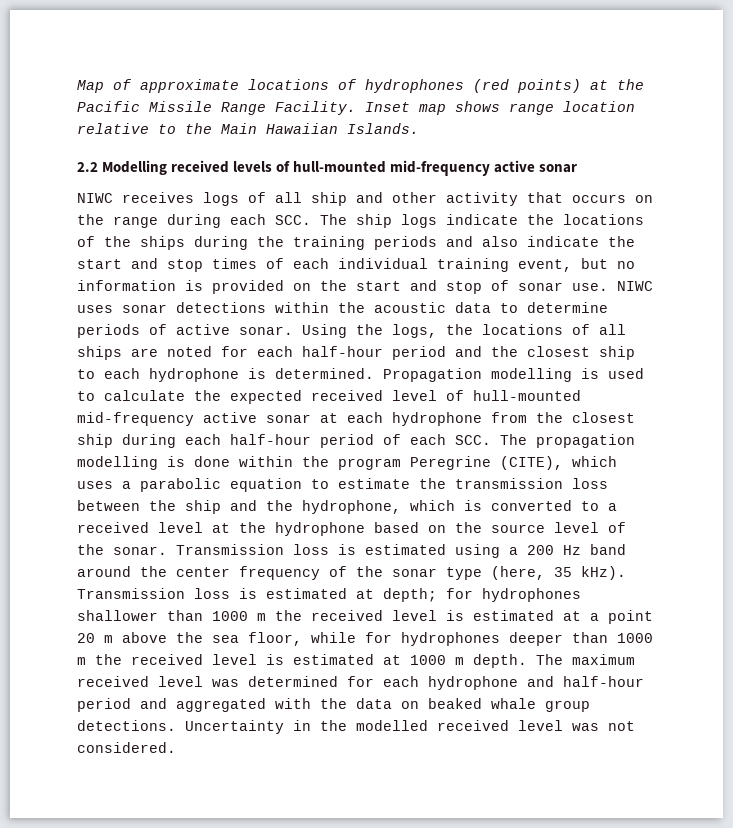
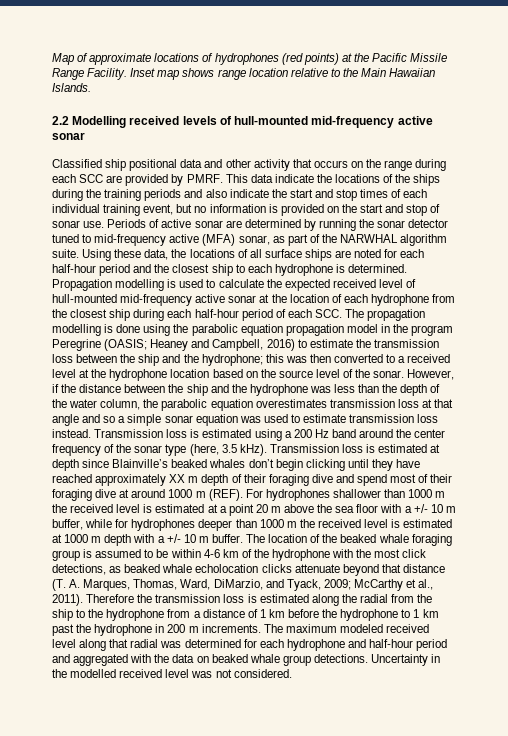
- NIWC receives logs of all ship and other activity that occurs on the range during each SCC. The ship logs indicate the locations of the ships during the training periods and also indicate the start and stop times of each individual training event, but no information is provided on the start and stop of sonar use.
+ Classified ship positional data and other activity that occurs on the range during each SCC are provided by PMRF. This data indicate the locations of the ships during the training periods and also indicate the start and stop times of each individual training event, but no information is provided on the start and stop of sonar use.
- NIWC uses sonar detections within the acoustic data to determine periods of active sonar. Using the logs, the locations of all ships are noted for each half-hour period and the closest ship to each hydrophone is determined.
+ Periods of active sonar are determined by running the sonar detector tuned to mid-frequency active (MFA) sonar, as part of the NARWHAL algorithm suite. Using these data, the locations of all surface ships are noted for each half-hour period and the closest ship to each hydrophone is determined.
- Propagation modelling is used to calculate the expected received level of hull-mounted mid-frequency active sonar at each hydrophone from the closest ship during each half-hour period of each SCC. The propagation modelling is done within the program Peregrine (CITE), which uses a parabolic equation to estimate the transmission loss between the ship and the hydrophone, which is converted to a received level at the hydrophone based on the source level of the sonar.
+ Propagation modelling is used to calculate the expected received level of hull-mounted mid-frequency active sonar at the location of each hydrophone from the closest ship during each half-hour period of each SCC. The propagation modelling is done using the parabolic equation propagation model in the program Peregrine (OASIS; Heaney and Campbell, 2016) to estimate the transmission loss between the ship and the hydrophone; this was then converted to a received level at the hydrophone location based on the source level of the sonar.
+ However, if the distance between the ship and the hydrophone was less than the depth of the water column, the parabolic equation overestimates transmission loss at that angle and so a simple sonar equation was used to estimate transmission loss instead.
- Transmission loss is estimated using a 200 Hz band around the center frequency of the sonar type (here, 35 kHz).
+ Transmission loss is estimated using a 200 Hz band around the center frequency of the sonar type (here, 3.5 kHz).
- Transmission loss is estimated at depth; for hydrophones shallower than 1000 m the received level is estimated at a point 20 m above the sea floor, while for hydrophones deeper than 1000 m the received level is estimated at 1000 m depth.
+ Transmission loss is estimated at depth since Blainville’s beaked whales don’t begin clicking until they have reached approximately XX m depth of their foraging dive and spend most of their foraging dive at around 1000 m (REF). For hydrophones shallower than 1000 m the received level is estimated at a point 20 m above the sea floor with a +/- 10 m buffer, while for hydrophones deeper than 1000 m the received level is estimated at 1000 m depth with a +/- 10 m buffer. The location of the beaked whale foraging group is assumed to be within 4-6 km of the hydrophone with the most click detections, as beaked whale echolocation clicks attenuate beyond that distance (T. A. Marques, Thomas, Ward, DiMarzio, and Tyack, 2009; McCarthy et al., 2011). Therefore the transmission loss is estimated along the radial from the ship to the hydrophone from a distance of 1 km before the hydrophone to 1 km past the hydrophone in 200 m increments.
- The maximum received level was determined for each hydrophone and half-hour period and aggregated with the data on beaked whale group detections.
+ The maximum modeled received level along that radial was determined for each hydrophone and half-hour period and aggregated with the data on beaked whale group detections.

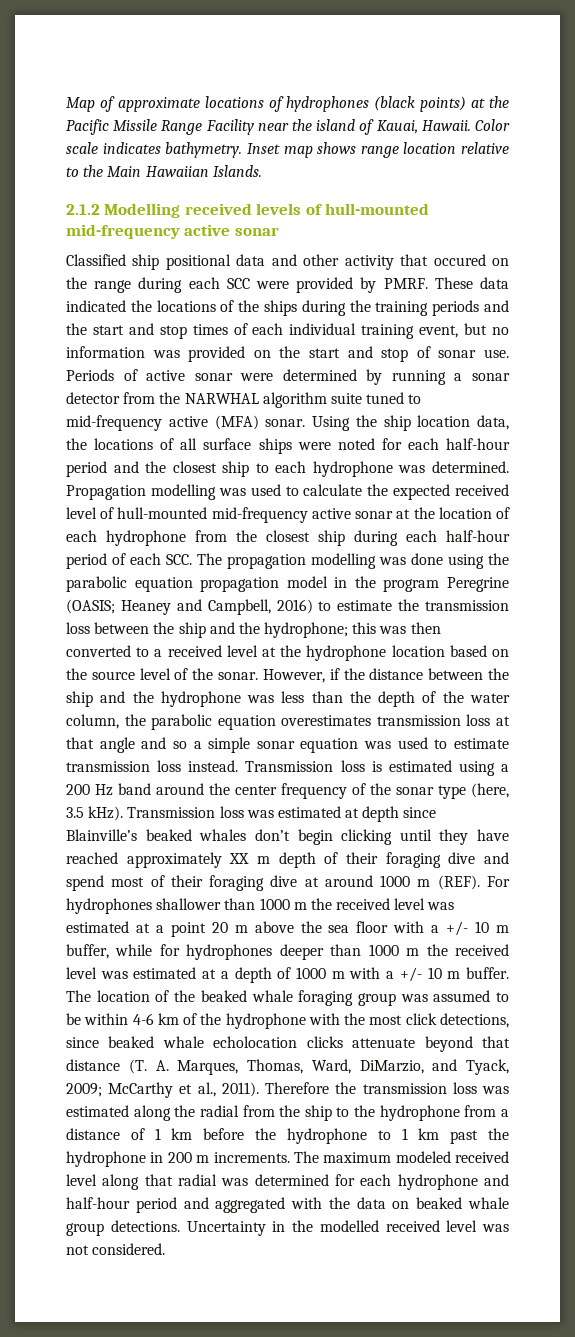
- Map of approximate locations of hydrophones (red points) at the Pacific Missile Range Facility.
+ Map of approximate locations of hydrophones (black points) at the Pacific Missile Range Facility near the island of Kauai, Hawaii. Color scale indicates bathymetry.
- 2.2 Modelling received levels of hull-mounted mid-frequency active sonar
+ 2.1.2 Modelling received levels of hull-mounted mid-frequency active sonar
- Classified ship positional data and other activity that occurs on the range during each SCC are provided by PMRF.
+ Classified ship positional data and other activity that occured on the range during each SCC were provided by PMRF.
- This data indicate the locations of the ships during the training periods and also indicate the start and stop times of each individual training event, but no information is provided on the start and stop of sonar use.
+ These data indicated the locations of the ships during the training periods and the start and stop times of each individual training event, but no information was provided on the start and stop of sonar use.
- Periods of active sonar are determined by running the sonar detector tuned to mid-frequency active (MFA) sonar, as part of the NARWHAL algorithm suite. Using these data, the locations of all surface ships are noted for each half-hour period and the closest ship to each hydrophone is determined.
+ Periods of active sonar were determined by running a sonar detector from the NARWHAL algorithm suite tuned to mid-frequency active (MFA) sonar. Using the ship location data, the locations of all surface ships were noted for each half-hour period and the closest ship to each hydrophone was determined.
- Propagation modelling is used to calculate the expected received level of hull-mounted mid-frequency active sonar at the location of each hydrophone from the closest ship during each half-hour period of each SCC. The propagation modelling is done using the parabolic equation propagation model in the program Peregrine (OASIS;
+ Propagation modelling was used to calculate the expected received level of hull-mounted mid-frequency active sonar at the location of each hydrophone from the closest ship during each half-hour period of each SCC. The propagation modelling was done using the parabolic equation propagation model in the program Peregrine (OASIS;
- Transmission loss is estimated at depth since Blainville’s beaked whales don’t begin clicking until they have reached approximately XX m depth of their foraging dive and spend most of their foraging dive at around 1000 m (REF).
+ Transmission loss was estimated at depth since Blainville’s beaked whales don’t begin clicking until they have reached approximately XX m depth of their foraging dive and spend most of their foraging dive at around 1000 m (REF).
- For hydrophones shallower than 1000 m the received level is estimated at a point 20 m above the sea floor with a +/- 10 m buffer, while for hydrophones deeper than 1000 m the received level is estimated at 1000 m depth with a +/- 10 m buffer.
+ For hydrophones shallower than 1000 m the received level was estimated at a point 20 m above the sea floor with a +/- 10 m buffer, while for hydrophones deeper than 1000 m the received level was estimated at a depth of 1000 m with a +/- 10 m buffer.
- The location of the beaked whale foraging group is assumed to be within 4-6 km of the hydrophone with the most click detections, as beaked whale echolocation clicks attenuate beyond that distance (T. A. Marques, Thomas, Ward, DiMarzio, and Tyack, 2009; McCarthy et al., 2011).
+ The location of the beaked whale foraging group was assumed to be within 4-6 km of the hydrophone with the most click detections, since beaked whale echolocation clicks attenuate beyond that distance (T. A. Marques, Thomas, Ward, DiMarzio, and Tyack, 2009; McCarthy et al., 2011).
- Therefore the transmission loss is estimated along the radial from the ship to the hydrophone from a distance of 1 km before the hydrophone to 1 km past the hydrophone in 200 m increments.
+ Therefore the transmission loss was estimated along the radial from the ship to the hydrophone from a distance of 1 km before the hydrophone to 1 km past the hydrophone in 200 m increments.

